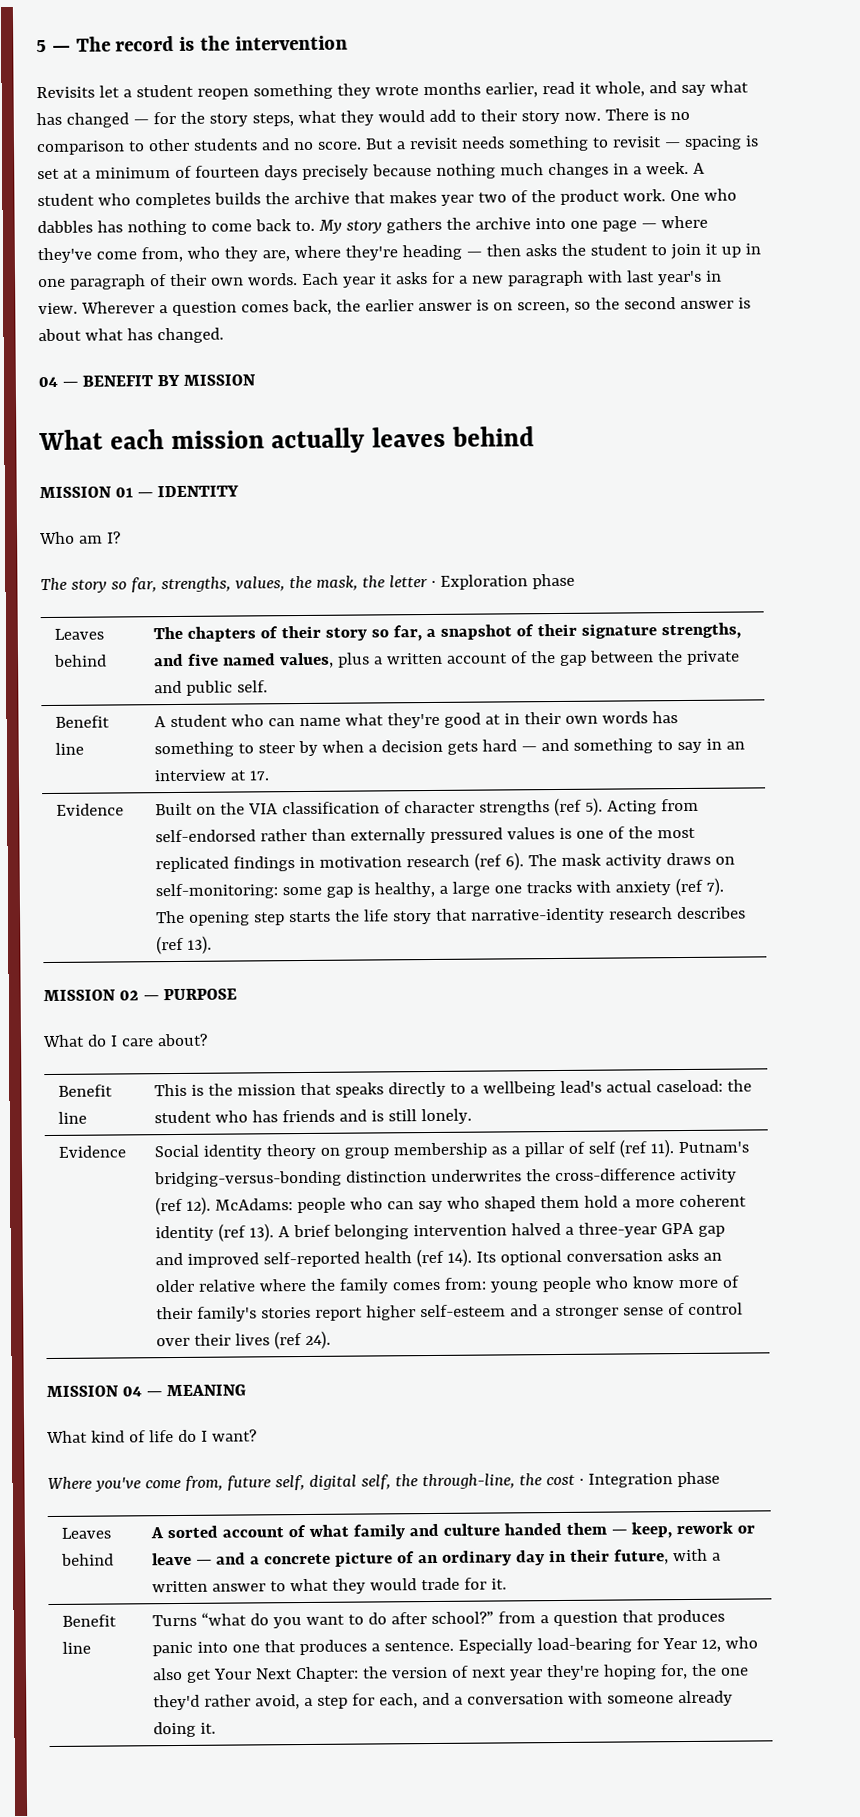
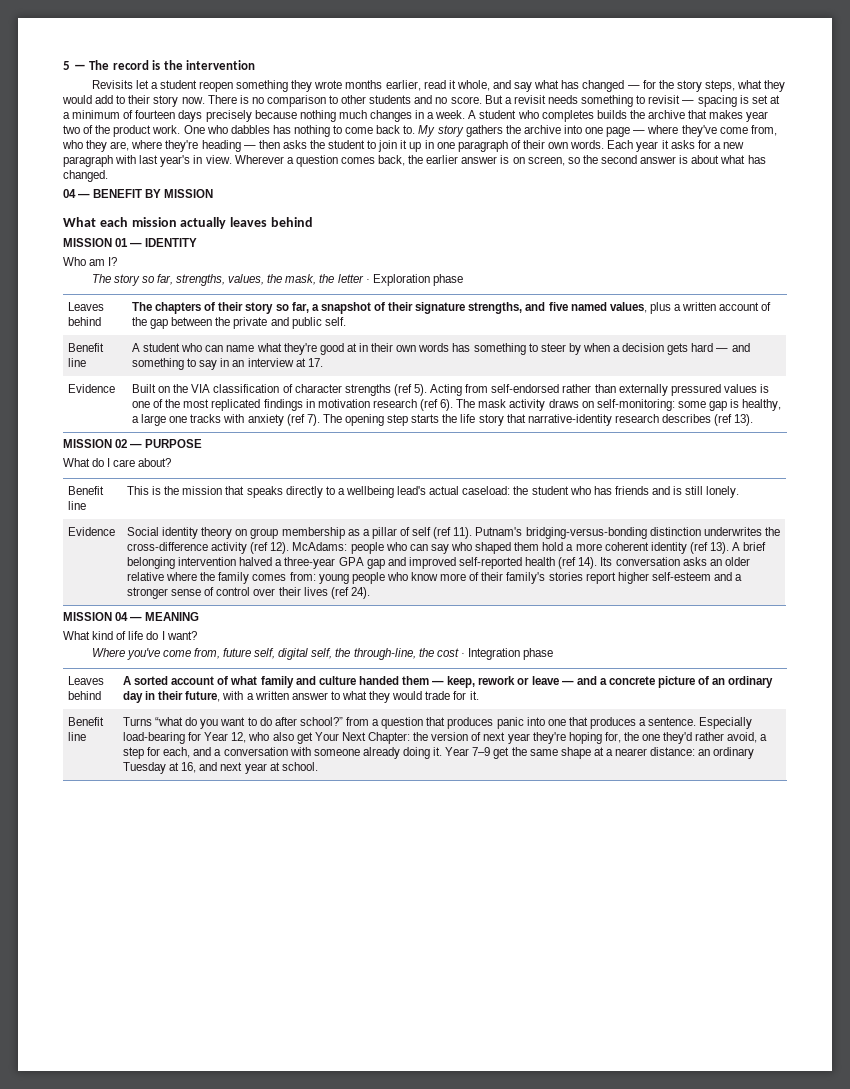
- Its optional conversation asks an older relative where the family comes from: young people who know more of their family's stories report higher self-esteem and a stronger sense of control over their lives (ref 24).
+ Its conversation asks an older relative where the family comes from: young people who know more of their family's stories report higher self-esteem and a stronger sense of control over their lives (ref 24).
+ Year 7–9 get the same shape at a nearer distance: an ordinary Tuesday at 16, and next year at school.

